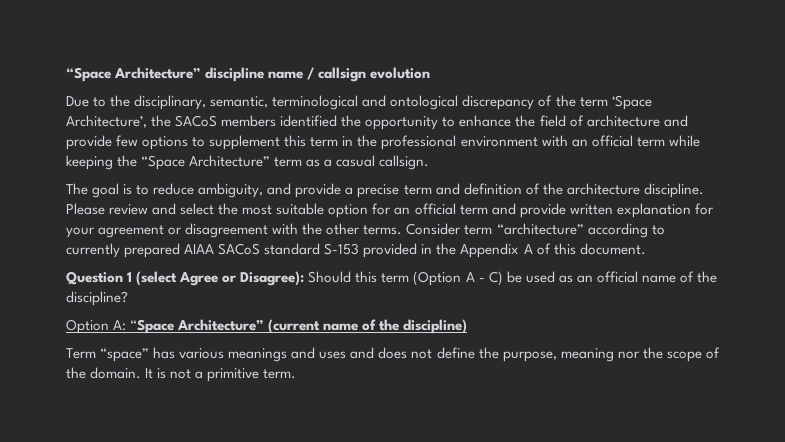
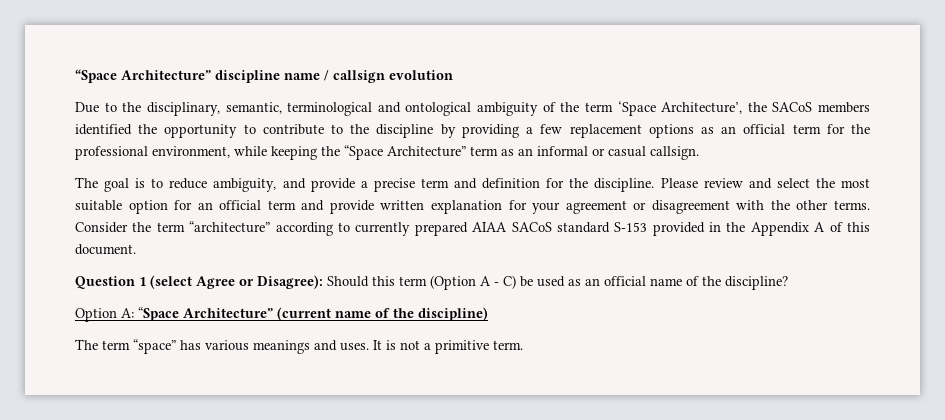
- Due to the disciplinary, semantic, terminological and ontological discrepancy of the term ‘Space Architecture’, the SACoS members identified the opportunity to enhance the field of architecture and provide few options to supplement this term in the professional environment with an official term while keeping the “Space Architecture” term as a casual callsign.
+ Due to the disciplinary, semantic, terminological and ontological ambiguity of the term ‘Space Architecture’, the SACoS members identified the opportunity to contribute to the discipline by providing a few replacement options as an official term for the professional environment, while keeping the “Space Architecture” term as an informal or casual callsign.
- The goal is to reduce ambiguity, and provide a precise term and definition of the architecture discipline.
+ The goal is to reduce ambiguity, and provide a precise term and definition for the discipline.
- Consider term “architecture” according to currently prepared AIAA SACoS standard S-153 provided in the Appendix A of this document.
+ Consider the term “architecture” according to currently prepared AIAA SACoS standard S-153 provided in the Appendix A of this document.
- Term “space” has various meanings and uses and does not define the purpose, meaning nor the scope of the domain.
+ The term “space” has various meanings and uses.

